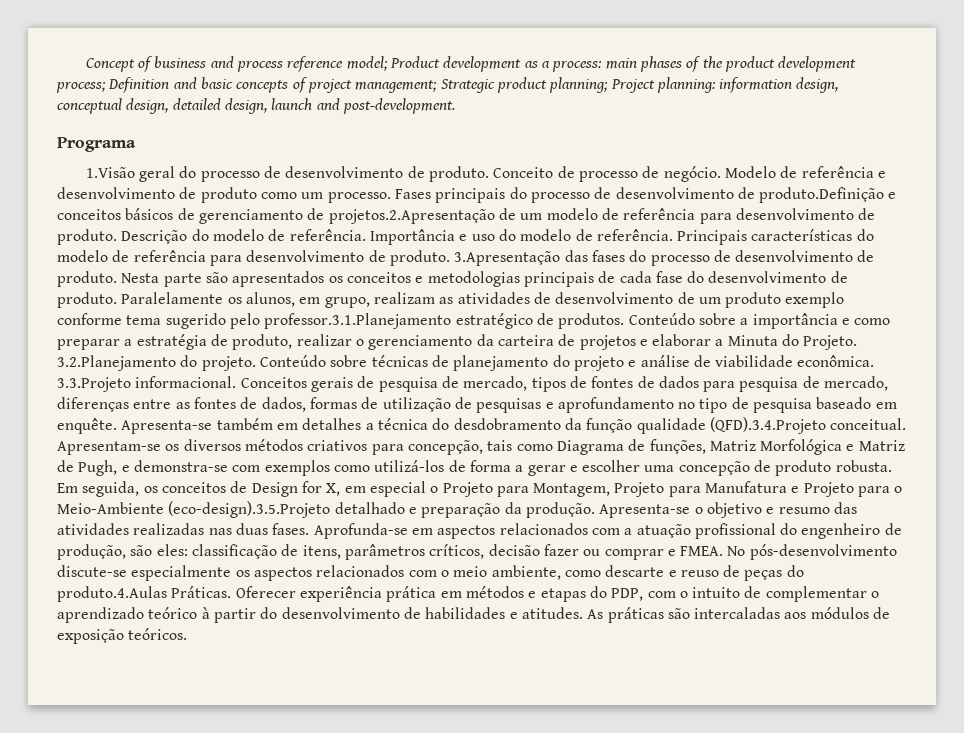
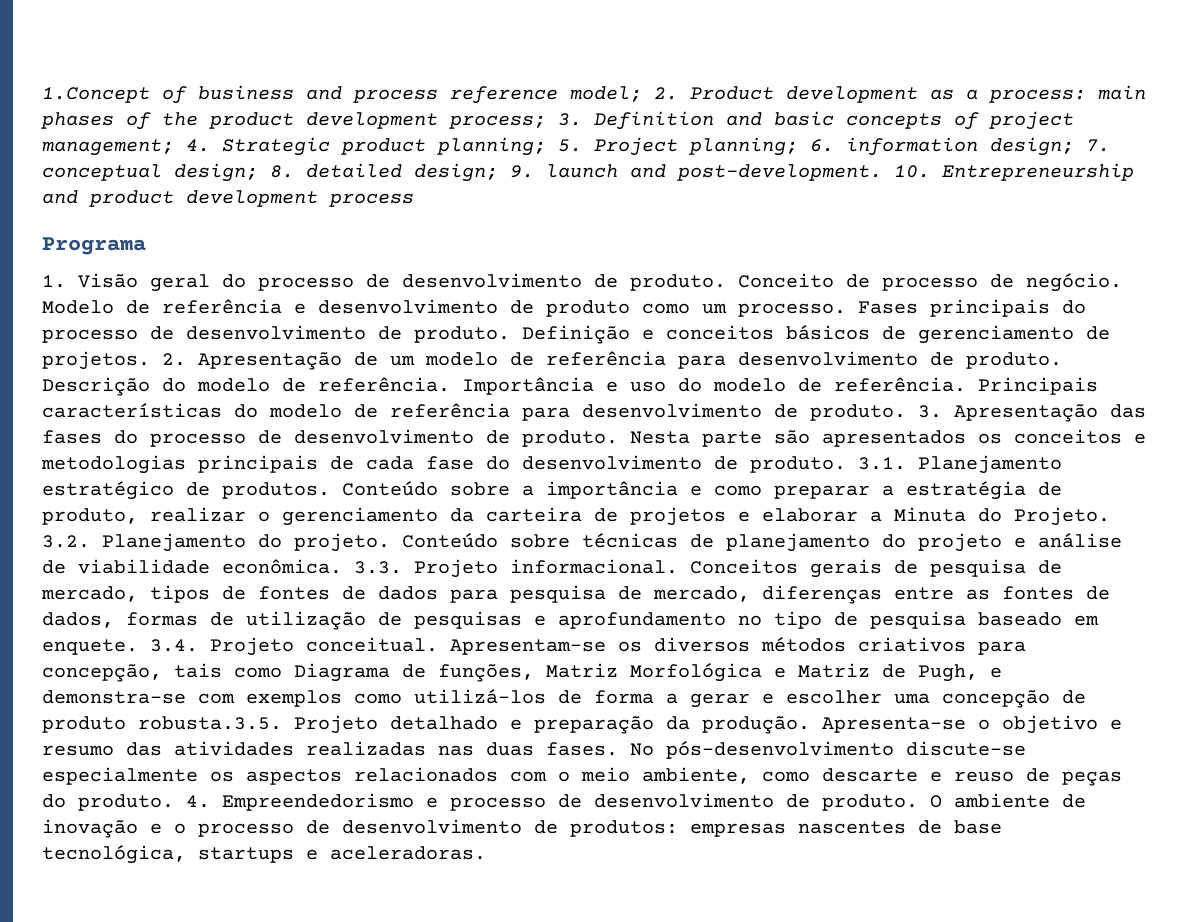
- Concept of business and process reference model; Product development as a process: main phases of the product development process; Definition and basic concepts of project management; Strategic product planning; Project planning: information design, conceptual design, detailed design, launch and post-development.
+ 1.Concept of business and process reference model; 2. Product development as a process: main phases of the product development process; 3. Definition and basic concepts of project management; 4. Strategic product planning; 5. Project planning; 6. information design; 7. conceptual design; 8. detailed design; 9. launch and post-development. 10. Entrepreneurship and product development process
- 1.Visão geral do processo de desenvolvimento de produto.
+ 1. Visão geral do processo de desenvolvimento de produto.
- Fases principais do processo de desenvolvimento de produto.Definição e conceitos básicos de gerenciamento de projetos.2.Apresentação de um modelo de referência para desenvolvimento de produto.
+ Fases principais do processo de desenvolvimento de produto. Definição e conceitos básicos de gerenciamento de projetos. 2. Apresentação de um modelo de referência para desenvolvimento de produto.
- 3.Apresentação das fases do processo de desenvolvimento de produto.
+ 3. Apresentação das fases do processo de desenvolvimento de produto.
- Paralelamente os alunos, em grupo, realizam as atividades de desenvolvimento de um produto exemplo conforme tema sugerido pelo professor.3.1.Planejamento estratégico de produtos.
+ 3.1. Planejamento estratégico de produtos.
- 3.2.Planejamento do projeto.
+ 3.2. Planejamento do projeto.
- 3.3.Projeto informacional.
+ 3.3. Projeto informacional.
- Conceitos gerais de pesquisa de mercado, tipos de fontes de dados para pesquisa de mercado, diferenças entre as fontes de dados, formas de utilização de pesquisas e aprofundamento no tipo de pesquisa baseado em enquête. Apresenta-se também em detalhes a técnica do desdobramento da função qualidade (QFD).3.4.Projeto conceitual.
+ Conceitos gerais de pesquisa de mercado, tipos de fontes de dados para pesquisa de mercado, diferenças entre as fontes de dados, formas de utilização de pesquisas e aprofundamento no tipo de pesquisa baseado em enquete. 3.4. Projeto conceitual.
- Apresentam-se os diversos métodos criativos para concepção, tais como Diagrama de funções, Matriz Morfológica e Matriz de Pugh, e demonstra-se com exemplos como utilizá-los de forma a gerar e escolher uma concepção de produto robusta. Em seguida, os conceitos de Design for X, em especial o Projeto para Montagem, Projeto para Manufatura e Projeto para o Meio-Ambiente (eco-design).3.5.Projeto detalhado e preparação da produção.
+ Apresentam-se os diversos métodos criativos para concepção, tais como Diagrama de funções, Matriz Morfológica e Matriz de Pugh, e demonstra-se com exemplos como utilizá-los de forma a gerar e escolher uma concepção de produto robusta.3.5. Projeto detalhado e preparação da produção.
- Aprofunda-se em aspectos relacionados com a atuação profissional do engenheiro de produção, são eles: classificação de itens, parâmetros críticos, decisão fazer ou comprar e FMEA.
- No pós-desenvolvimento discute-se especialmente os aspectos relacionados com o meio ambiente, como descarte e reuso de peças do produto.4.Aulas Práticas. Oferecer experiência prática em métodos e etapas do PDP, com o intuito de complementar o aprendizado teórico à partir do desenvolvimento de habilidades e atitudes. As práticas são intercaladas aos módulos de exposição teóricos.
+ No pós-desenvolvimento discute-se especialmente os aspectos relacionados com o meio ambiente, como descarte e reuso de peças do produto. 4. Empreendedorismo e processo de desenvolvimento de produto. O ambiente de inovação e o processo de desenvolvimento de produtos: empresas nascentes de base tecnológica, startups e aceleradoras.

